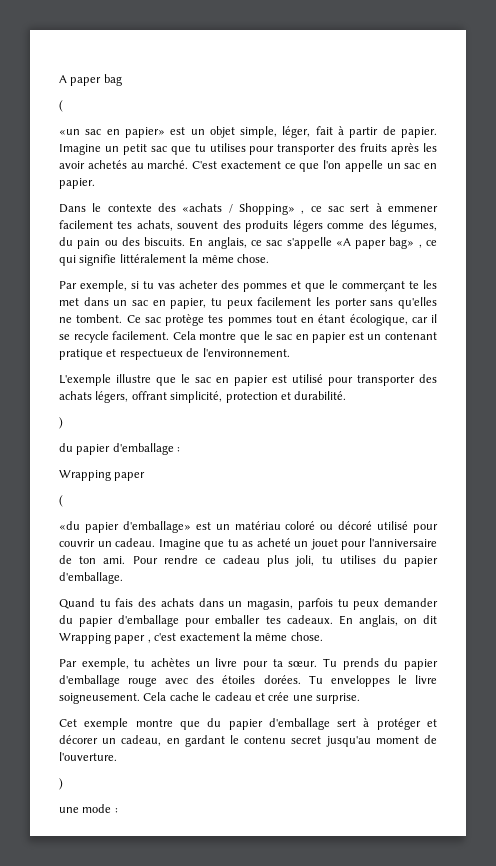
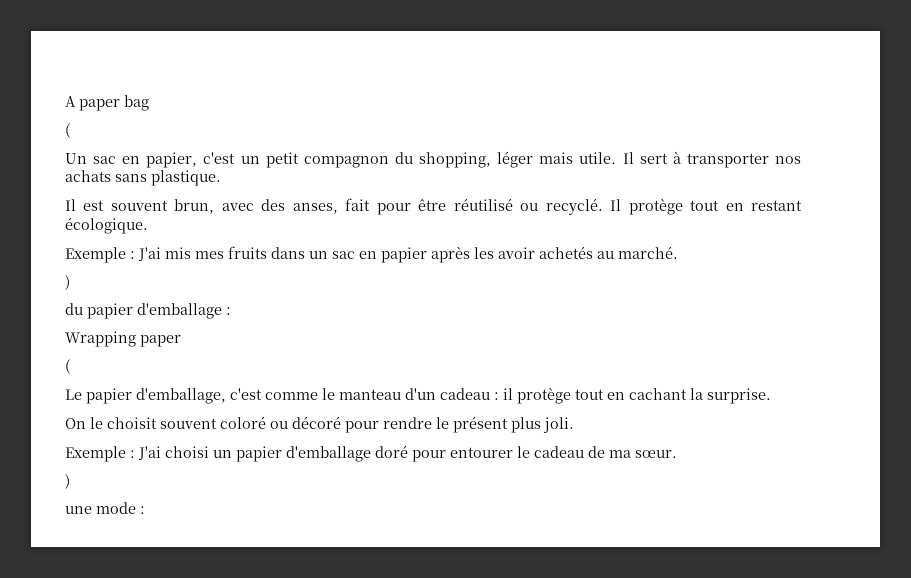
- «un sac en papier» est un objet simple, léger, fait à partir de papier. Imagine un petit sac que tu utilises pour transporter des fruits après les avoir achetés au marché. C'est exactement ce que l'on appelle un sac en papier.
- Dans le contexte des «achats / Shopping» , ce sac sert à emmener facilement tes achats, souvent des produits légers comme des légumes, du pain ou des biscuits. En anglais, ce sac s'appelle «A paper bag» , ce qui signifie littéralement la même chose.
- Par exemple, si tu vas acheter des pommes et que le commerçant te les met dans un sac en papier, tu peux facilement les porter sans qu'elles ne tombent. Ce sac protège tes pommes tout en étant écologique, car il se recycle facilement. Cela montre que le sac en papier est un contenant pratique et respectueux de l'environnement.
- L'exemple illustre que le sac en papier est utilisé pour transporter des achats légers, offrant simplicité, protection et durabilité.
+ Un sac en papier, c'est un petit compagnon du shopping, léger mais utile. Il sert à transporter nos achats sans plastique.
+ Il est souvent brun, avec des anses, fait pour être réutilisé ou recyclé. Il protège tout en restant écologique.
+ Exemple : J'ai mis mes fruits dans un sac en papier après les avoir achetés au marché.
- «du papier d'emballage» est un matériau coloré ou décoré utilisé pour couvrir un cadeau. Imagine que tu as acheté un jouet pour l'anniversaire de ton ami. Pour rendre ce cadeau plus joli, tu utilises du papier d'emballage.
- Quand tu fais des achats dans un magasin, parfois tu peux demander du papier d'emballage pour emballer tes cadeaux. En anglais, on dit Wrapping paper , c'est exactement la même chose.
- Par exemple, tu achètes un livre pour ta sœur. Tu prends du papier d'emballage rouge avec des étoiles dorées. Tu enveloppes le livre soigneusement. Cela cache le cadeau et crée une surprise.
- Cet exemple montre que du papier d'emballage sert à protéger et décorer un cadeau, en gardant le contenu secret jusqu'au moment de l'ouverture.
+ Le papier d'emballage, c'est comme le manteau d'un cadeau : il protège tout en cachant la surprise.
+ On le choisit souvent coloré ou décoré pour rendre le présent plus joli.
+ Exemple : J'ai choisi un papier d'emballage doré pour entourer le cadeau de ma sœur.

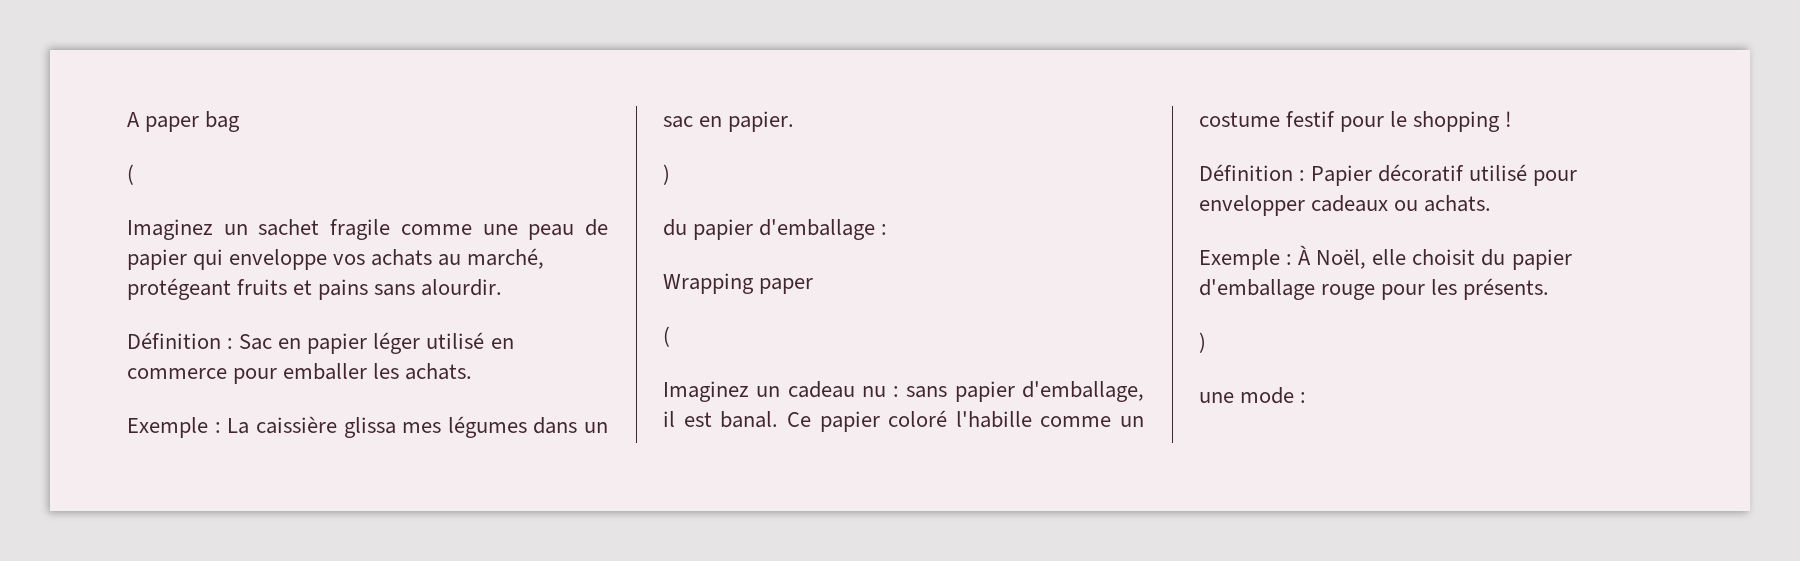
- Un sac en papier, c'est un petit compagnon du shopping, léger mais utile. Il sert à transporter nos achats sans plastique.
- Il est souvent brun, avec des anses, fait pour être réutilisé ou recyclé. Il protège tout en restant écologique.
- Exemple : J'ai mis mes fruits dans un sac en papier après les avoir achetés au marché.
+ Imaginez un sachet fragile comme une peau de papier qui enveloppe vos achats au marché, protégeant fruits et pains sans alourdir.
+ Définition : Sac en papier léger utilisé en commerce pour emballer les achats.
+ Exemple : La caissière glissa mes légumes dans un sac en papier.
- Le papier d'emballage, c'est comme le manteau d'un cadeau : il protège tout en cachant la surprise.
- On le choisit souvent coloré ou décoré pour rendre le présent plus joli.
- Exemple : J'ai choisi un papier d'emballage doré pour entourer le cadeau de ma sœur.
+ Imaginez un cadeau nu : sans papier d'emballage, il est banal. Ce papier coloré l'habille comme un costume festif pour le shopping !
+ Définition : Papier décoratif utilisé pour envelopper cadeaux ou achats.
+ Exemple : À Noël, elle choisit du papier d'emballage rouge pour les présents.

